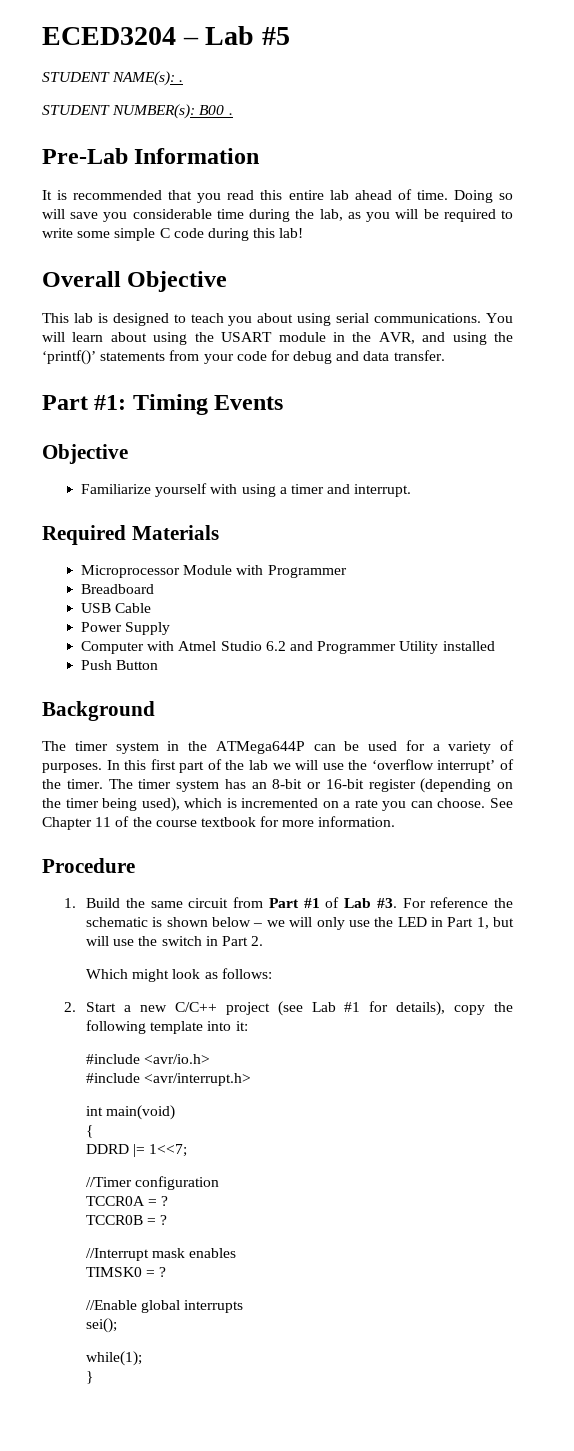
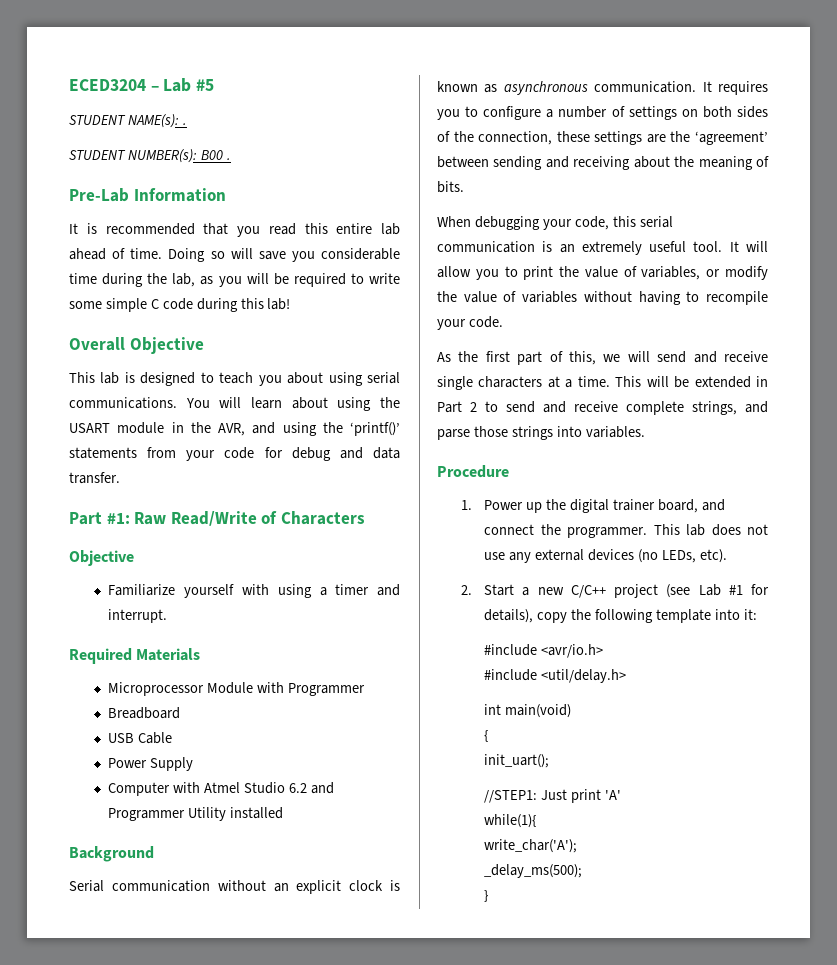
- Part #1: Timing Events
+ Part #1: Raw Read/Write of Characters
- Push Button
- The timer system in the ATMega644P can be used for a variety of purposes. In this first part of the lab we will use the ‘overflow interrupt’ of the timer. The timer system has an 8-bit or 16-bit register (depending on the timer being used), which is incremented on a rate you can choose. See Chapter 11 of the course textbook for more information.
+ Serial communication without an explicit clock is known as asynchronous communication. It requires you to configure a number of settings on both sides of the connection, these settings are the ‘agreement’ between sending and receiving about the meaning of bits.
+ When debugging your code, this serial communication is an extremely useful tool. It will allow you to print the value of variables, or modify the value of variables without having to recompile your code.
+ As the first part of this, we will send and receive single characters at a time. This will be extended in Part 2 to send and receive complete strings, and parse those strings into variables.
  Procedure
- 1. Build the same circuit from Part #1 of Lab #3. For reference the schematic is shown below – we will only use the LED in Part 1, but will use the switch in Part 2.
- Which might look as follows:
+ 1. Power up the digital trainer board, and connect the programmer. This lab does not use any external devices (no LEDs, etc).
- #include <avr/interrupt.h>
+ #include <util/delay.h>
- DDRD |= 1<<7;
- //Timer configuration
- TCCR0A = ?
- TCCR0B = ?
- //Interrupt mask enables
- TIMSK0 = ?
- //Enable global interrupts
- sei();
- while(1);
+ init_uart();
+ //STEP1: Just print 'A'
+ while(1){
+ write_char('A');
+ _delay_ms(500);

